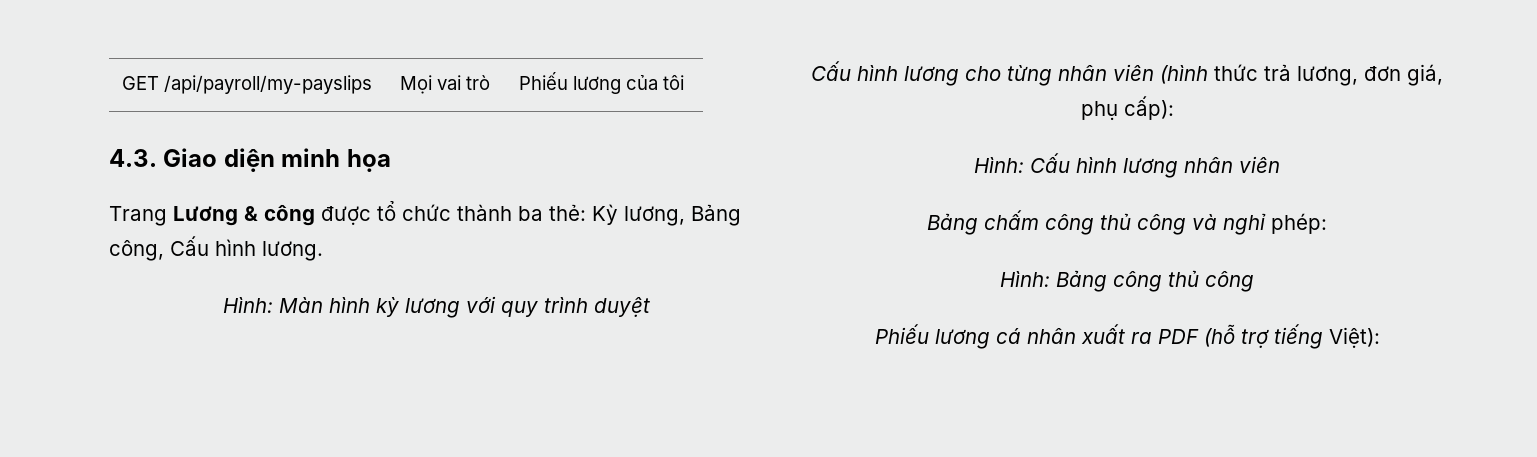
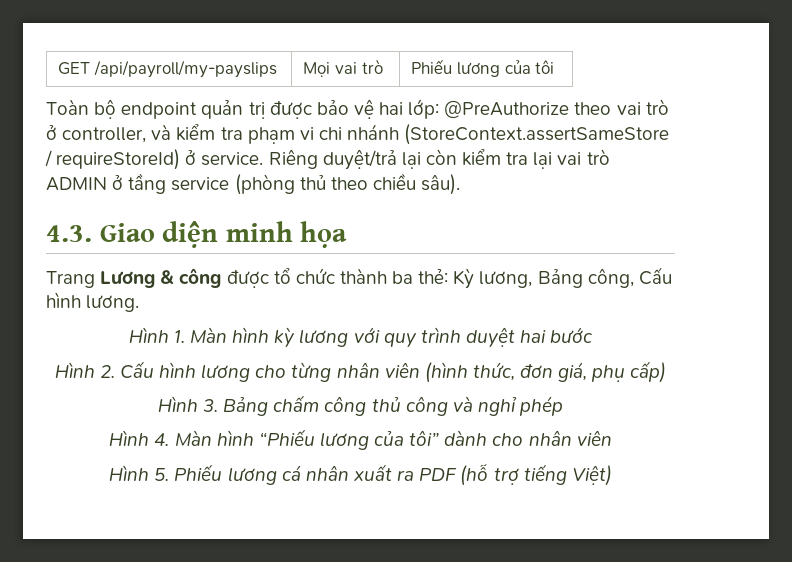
+ Toàn bộ endpoint quản trị được bảo vệ hai lớp: @PreAuthorize theo vai trò ở controller, và kiểm tra phạm vi chi nhánh (StoreContext.assertSameStore / requireStoreId) ở service. Riêng duyệt/trả lại còn kiểm tra lại vai trò ADMIN ở tầng service (phòng thủ theo chiều sâu).
- Hình: Màn hình kỳ lương với quy trình duyệt
- Cấu hình lương cho từng nhân viên (hình thức trả lương, đơn giá, phụ cấp):
- Hình: Cấu hình lương nhân viên
- Bảng chấm công thủ công và nghỉ phép:
- Hình: Bảng công thủ công
- Phiếu lương cá nhân xuất ra PDF (hỗ trợ tiếng Việt):
+ Hình 1. Màn hình kỳ lương với quy trình duyệt hai bước
+ Hình 2. Cấu hình lương cho từng nhân viên (hình thức, đơn giá, phụ cấp)
+ Hình 3. Bảng chấm công thủ công và nghỉ phép
+ Hình 4. Màn hình “Phiếu lương của tôi” dành cho nhân viên
+ Hình 5. Phiếu lương cá nhân xuất ra PDF (hỗ trợ tiếng Việt)

